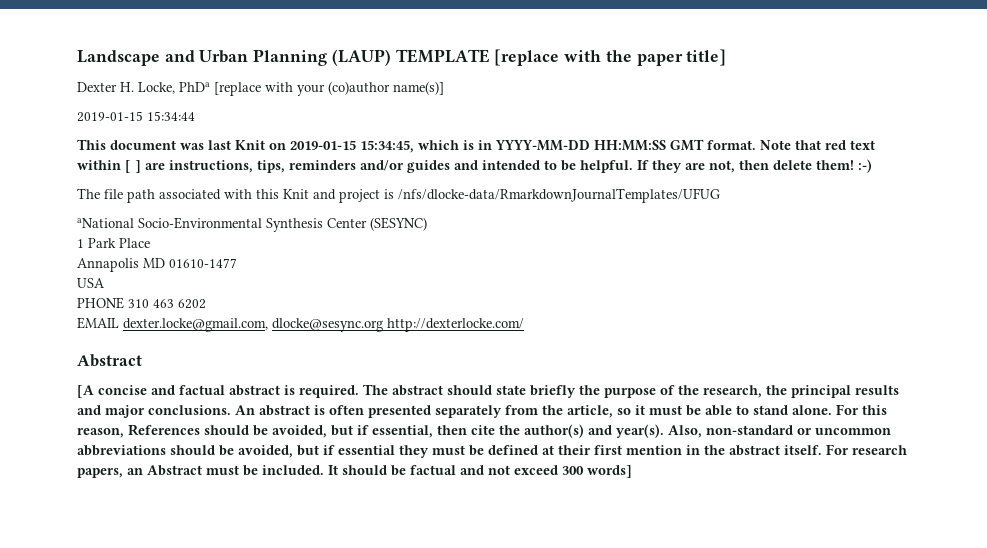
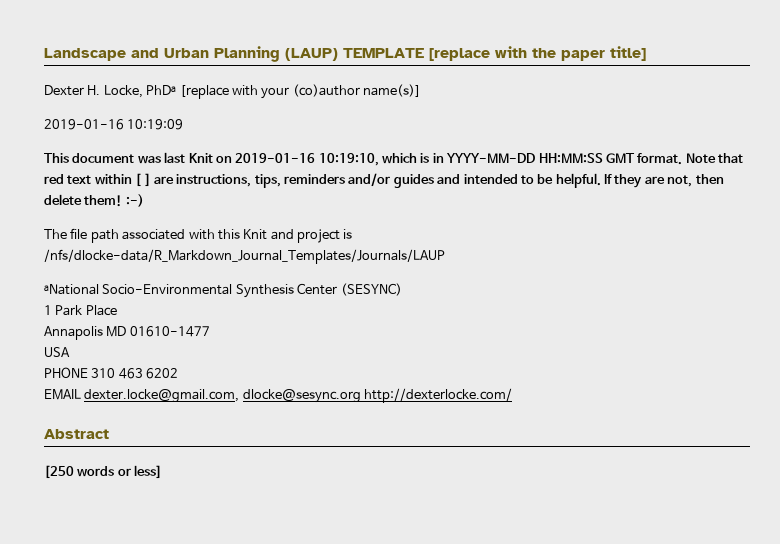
- 2019-01-15 15:34:44
+ 2019-01-16 10:19:09
- This document was last Knit on 2019-01-15 15:34:45, which is in YYYY-MM-DD HH:MM:SS GMT format.
+ This document was last Knit on 2019-01-16 10:19:10, which is in YYYY-MM-DD HH:MM:SS GMT format.
- The file path associated with this Knit and project is /nfs/dlocke-data/RmarkdownJournalTemplates/UFUG
+ The file path associated with this Knit and project is /nfs/dlocke-data/R_Markdown_Journal_Templates/Journals/LAUP
- [A concise and factual abstract is required. The abstract should state briefly the purpose of the research, the principal results and major conclusions. An abstract is often presented separately from the article, so it must be able to stand alone. For this reason, References should be avoided, but if essential, then cite the author(s) and year(s). Also, non-standard or uncommon abbreviations should be avoided, but if essential they must be defined at their first mention in the abstract itself. For research papers, an Abstract must be included. It should be factual and not exceed 300 words]
+ [250 words or less]

